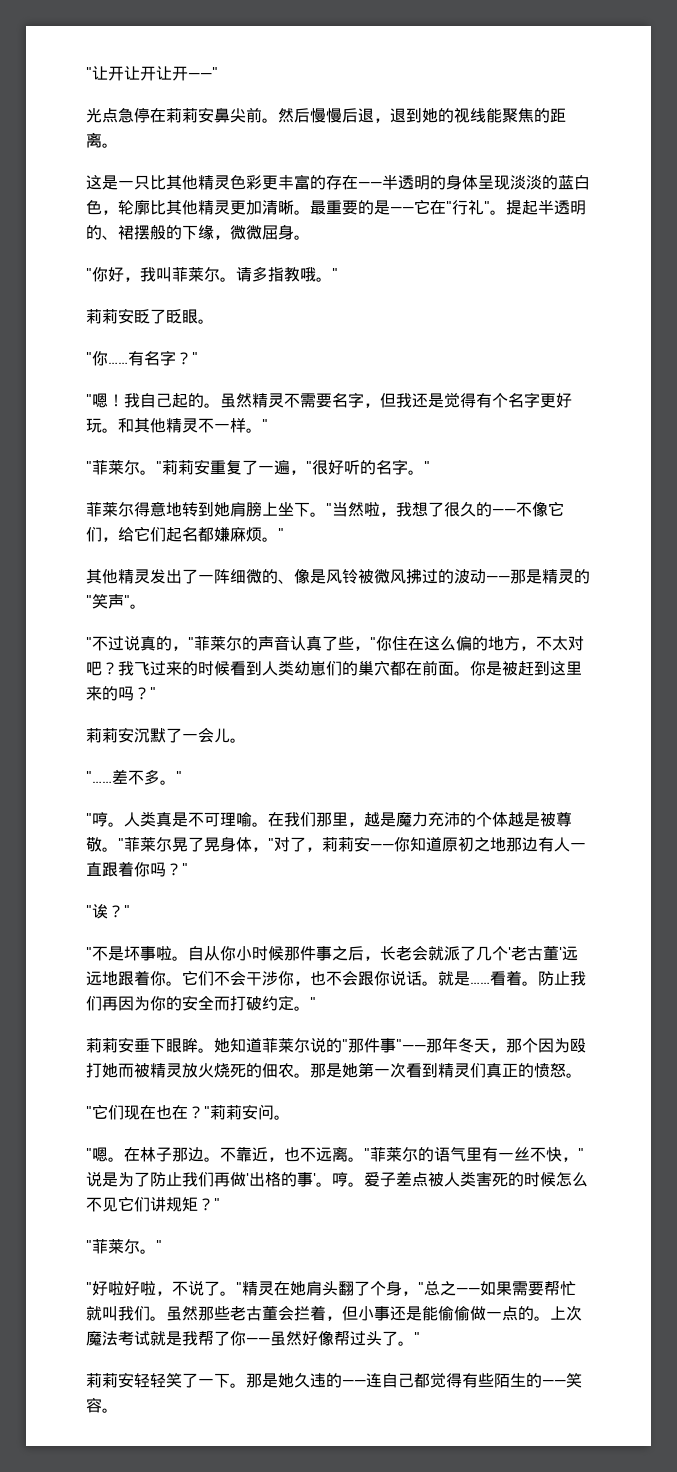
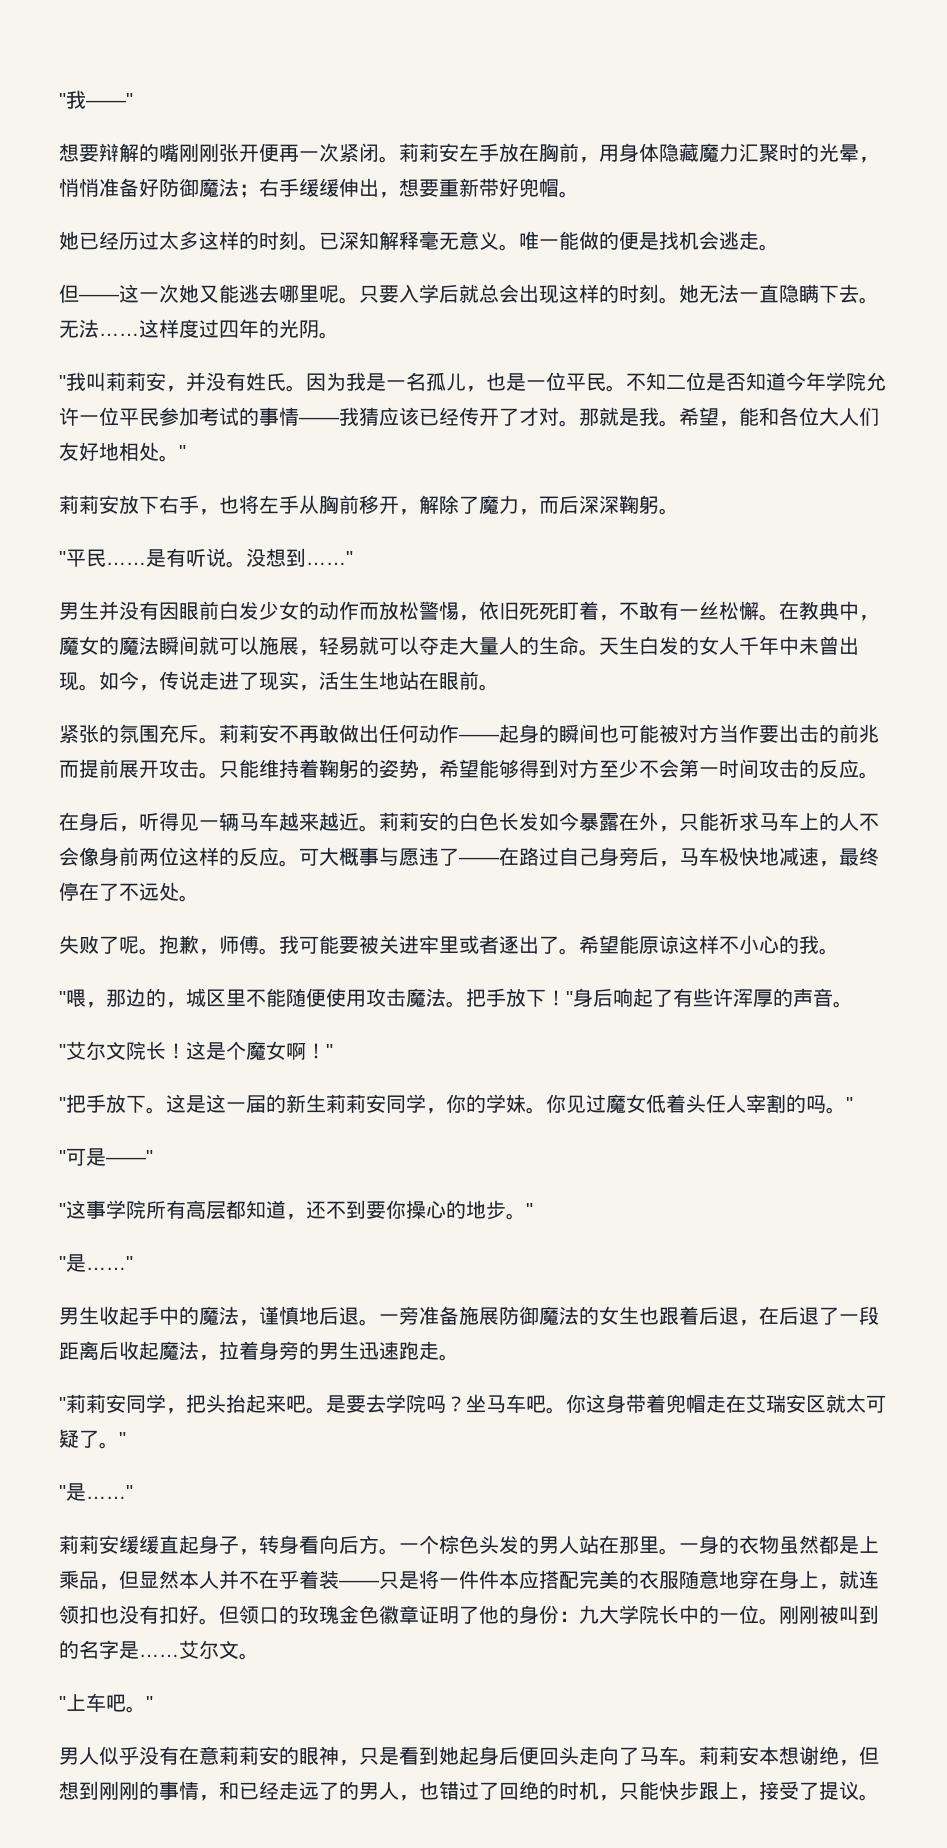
- "让开让开让开——"
- 光点急停在莉莉安鼻尖前。然后慢慢后退，退到她的视线能聚焦的距离。
- 这是一只比其他精灵色彩更丰富的存在——半透明的身体呈现淡淡的蓝白色，轮廓比其他精灵更加清晰。最重要的是——它在"行礼"。提起半透明的、裙摆般的下缘，微微屈身。
- "你好，我叫菲莱尔。请多指教哦。"
- 莉莉安眨了眨眼。
- "你……有名字？"
- "嗯！我自己起的。虽然精灵不需要名字，但我还是觉得有个名字更好玩。和其他精灵不一样。"
- "菲莱尔。"莉莉安重复了一遍，"很好听的名字。"
- 菲莱尔得意地转到她肩膀上坐下。"当然啦，我想了很久的——不像它们，给它们起名都嫌麻烦。"
- 其他精灵发出了一阵细微的、像是风铃被微风拂过的波动——那是精灵的"笑声"。
- "不过说真的，"菲莱尔的声音认真了些，"你住在这么偏的地方，不太对吧？我飞过来的时候看到人类幼崽们的巢穴都在前面。你是被赶到这里来的吗？"
- 莉莉安沉默了一会儿。
- "……差不多。"
- "哼。人类真是不可理喻。在我们那里，越是魔力充沛的个体越是被尊敬。"菲莱尔晃了晃身体，"对了，莉莉安——你知道原初之地那边有人一直跟着你吗？"
- "诶？"
- "不是坏事啦。自从你小时候那件事之后，长老会就派了几个'老古董'远远地跟着你。它们不会干涉你，也不会跟你说话。就是……看着。防止我们再因为你的安全而打破约定。"
- 莉莉安垂下眼眸。她知道菲莱尔说的"那件事"——那年冬天，那个因为殴打她而被精灵放火烧死的佃农。那是她第一次看到精灵们真正的愤怒。
- "它们现在也在？"莉莉安问。
- "嗯。在林子那边。不靠近，也不远离。"菲莱尔的语气里有一丝不快，"说是为了防止我们再做'出格的事'。哼。爱子差点被人类害死的时候怎么不见它们讲规矩？"
- "菲莱尔。"
- "好啦好啦，不说了。"精灵在她肩头翻了个身，"总之——如果需要帮忙就叫我们。虽然那些老古董会拦着，但小事还是能偷偷做一点的。上次魔法考试就是我帮了你——虽然好像帮过头了。"
- 莉莉安轻轻笑了一下。那是她久违的——连自己都觉得有些陌生的——笑容。
+ "我——"
+ 想要辩解的嘴刚刚张开便再一次紧闭。莉莉安左手放在胸前，用身体隐藏魔力汇聚时的光晕，悄悄准备好防御魔法；右手缓缓伸出，想要重新带好兜帽。
+ 她已经历过太多这样的时刻。已深知解释毫无意义。唯一能做的便是找机会逃走。
+ 但——这一次她又能逃去哪里呢。只要入学后就总会出现这样的时刻。她无法一直隐瞒下去。无法……这样度过四年的光阴。
+ "我叫莉莉安，并没有姓氏。因为我是一名孤儿，也是一位平民。不知二位是否知道今年学院允许一位平民参加考试的事情——我猜应该已经传开了才对。那就是我。希望，能和各位大人们友好地相处。"
+ 莉莉安放下右手，也将左手从胸前移开，解除了魔力，而后深深鞠躬。
+ "平民……是有听说。没想到……"
+ 男生并没有因眼前白发少女的动作而放松警惕，依旧死死盯着，不敢有一丝松懈。在教典中，魔女的魔法瞬间就可以施展，轻易就可以夺走大量人的生命。天生白发的女人千年中未曾出现。如今，传说走进了现实，活生生地站在眼前。
+ 紧张的氛围充斥。莉莉安不再敢做出任何动作——起身的瞬间也可能被对方当作要出击的前兆而提前展开攻击。只能维持着鞠躬的姿势，希望能够得到对方至少不会第一时间攻击的反应。
+ 在身后，听得见一辆马车越来越近。莉莉安的白色长发如今暴露在外，只能祈求马车上的人不会像身前两位这样的反应。可大概事与愿违了——在路过自己身旁后，马车极快地减速，最终停在了不远处。
+ 失败了呢。抱歉，师傅。我可能要被关进牢里或者逐出了。希望能原谅这样不小心的我。
+ "喂，那边的，城区里不能随便使用攻击魔法。把手放下！"身后响起了有些许浑厚的声音。
+ "艾尔文院长！这是个魔女啊！"
+ "把手放下。这是这一届的新生莉莉安同学，你的学妹。你见过魔女低着头任人宰割的吗。"
+ "可是——"
+ "这事学院所有高层都知道，还不到要你操心的地步。"
+ "是……"
+ 男生收起手中的魔法，谨慎地后退。一旁准备施展防御魔法的女生也跟着后退，在后退了一段距离后收起魔法，拉着身旁的男生迅速跑走。
+ "莉莉安同学，把头抬起来吧。是要去学院吗？坐马车吧。你这身带着兜帽走在艾瑞安区就太可疑了。"
+ "是……"
+ 莉莉安缓缓直起身子，转身看向后方。一个棕色头发的男人站在那里。一身的衣物虽然都是上乘品，但显然本人并不在乎着装——只是将一件件本应搭配完美的衣服随意地穿在身上，就连领扣也没有扣好。但领口的玫瑰金色徽章证明了他的身份：九大学院长中的一位。刚刚被叫到的名字是……艾尔文。
+ "上车吧。"
+ 男人似乎没有在意莉莉安的眼神，只是看到她起身后便回头走向了马车。莉莉安本想谢绝，但想到刚刚的事情，和已经走远了的男人，也错过了回绝的时机，只能快步跟上，接受了提议。

